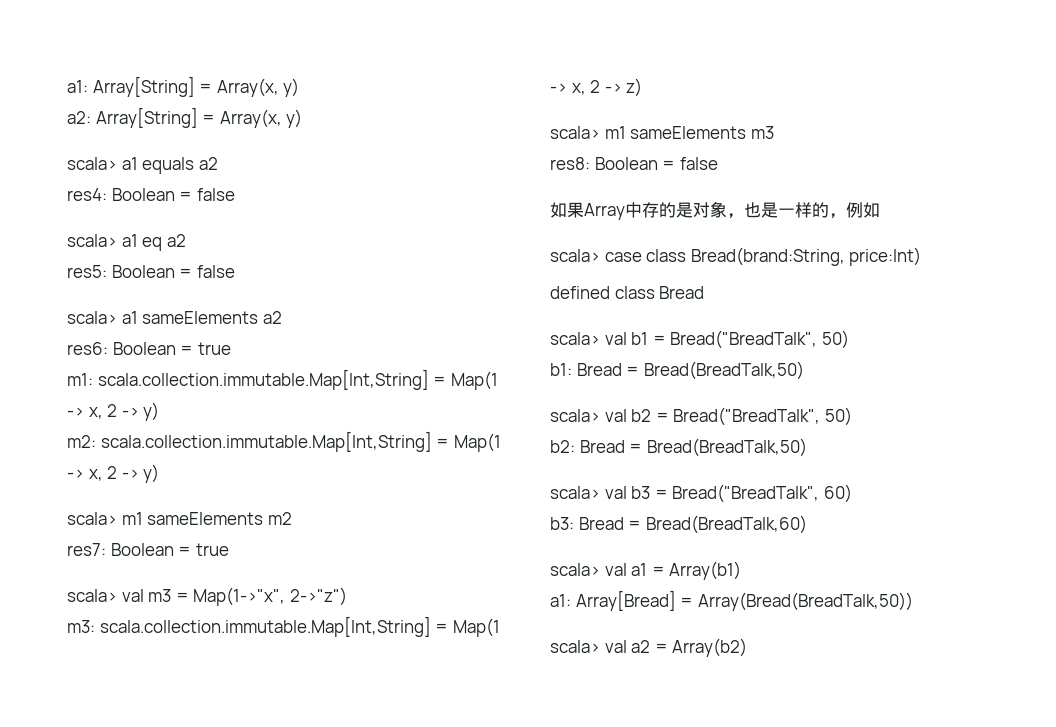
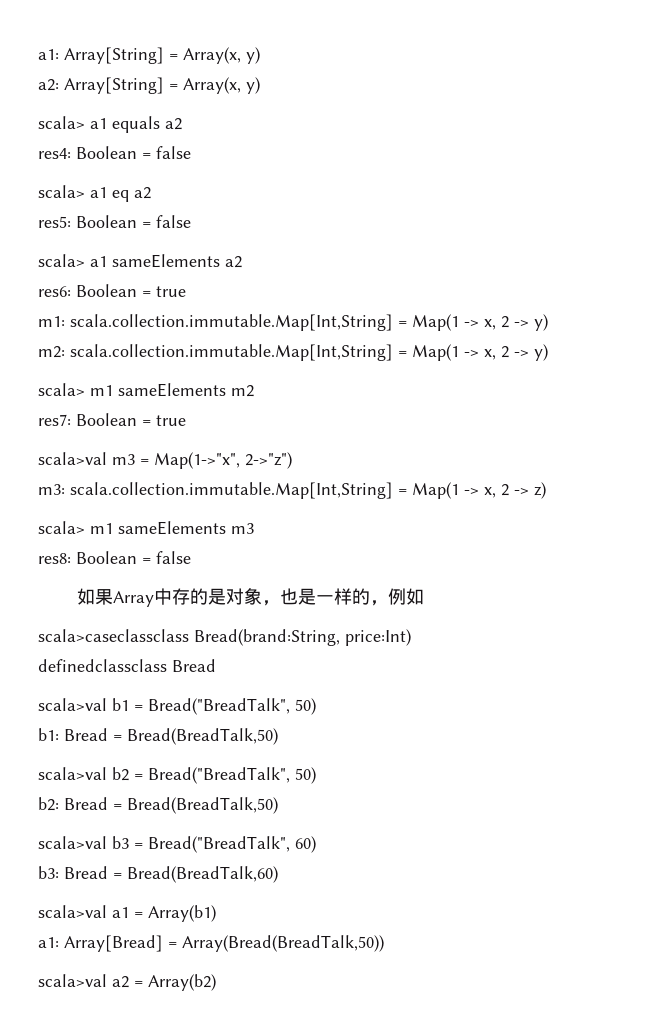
- scala> val m3 = Map(1->"x", 2->"z")
+ scala>val m3 = Map(1->"x", 2->"z")
- scala> case class Bread(brand:String, price:Int)
+ scala>caseclassclass Bread(brand:String, price:Int)
- defined class Bread
+ definedclassclass Bread
- scala> val b1 = Bread("BreadTalk", 50)
+ scala>val b1 = Bread("BreadTalk", 50)
- scala> val b2 = Bread("BreadTalk", 50)
+ scala>val b2 = Bread("BreadTalk", 50)
- scala> val b3 = Bread("BreadTalk", 60)
+ scala>val b3 = Bread("BreadTalk", 60)
- scala> val a1 = Array(b1)
+ scala>val a1 = Array(b1)
- scala> val a2 = Array(b2)
+ scala>val a2 = Array(b2)

